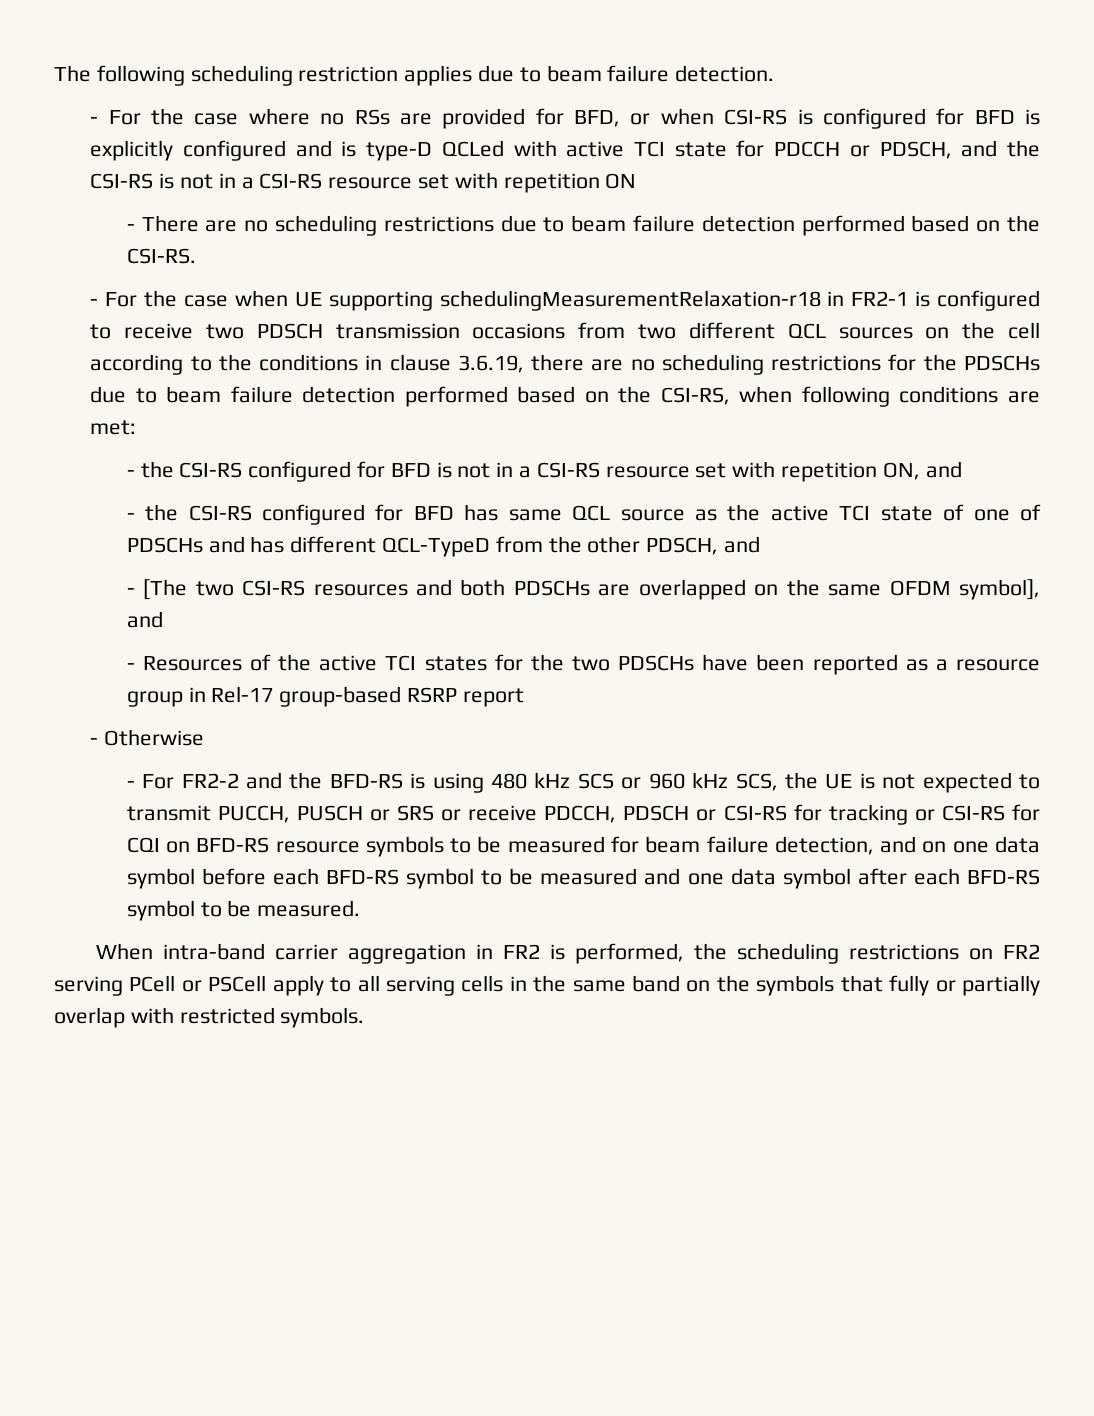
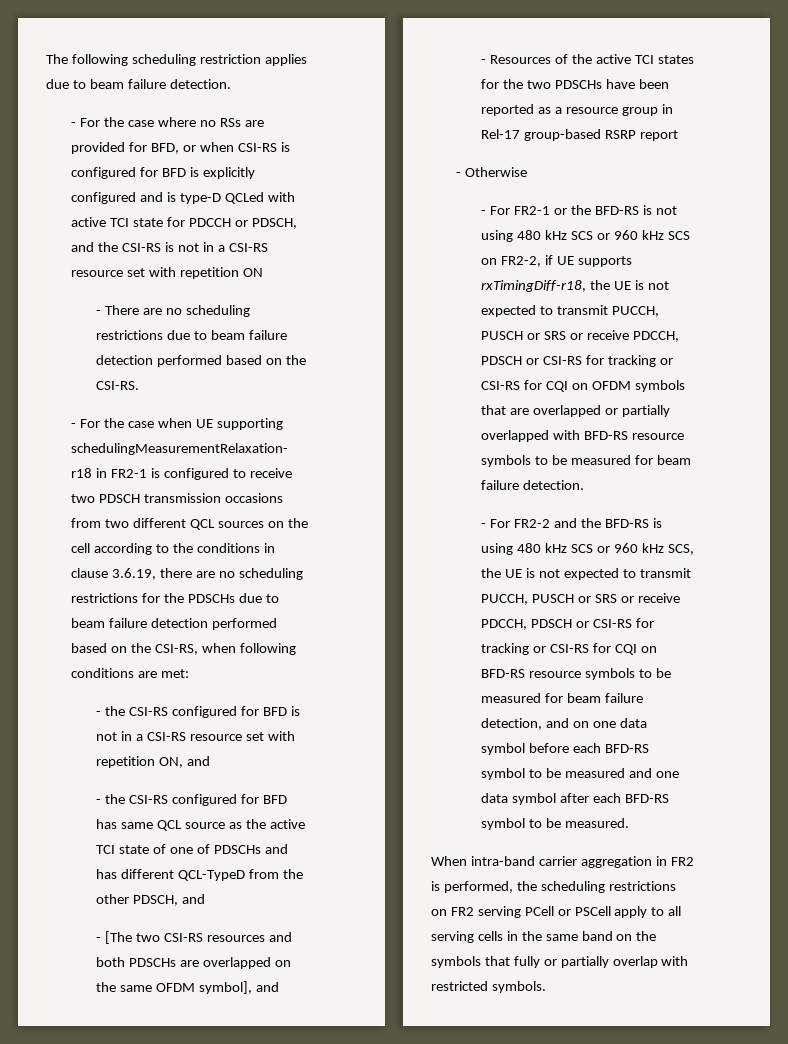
+ - For FR2-1 or the BFD-RS is not using 480 kHz SCS or 960 kHz SCS on FR2-2, if UE supports rxTimingDiff-r18, the UE is not expected to transmit PUCCH, PUSCH or SRS or receive PDCCH, PDSCH or CSI-RS for tracking or CSI-RS for CQI on OFDM symbols that are overlapped or partially overlapped with BFD-RS resource symbols to be measured for beam failure detection.

